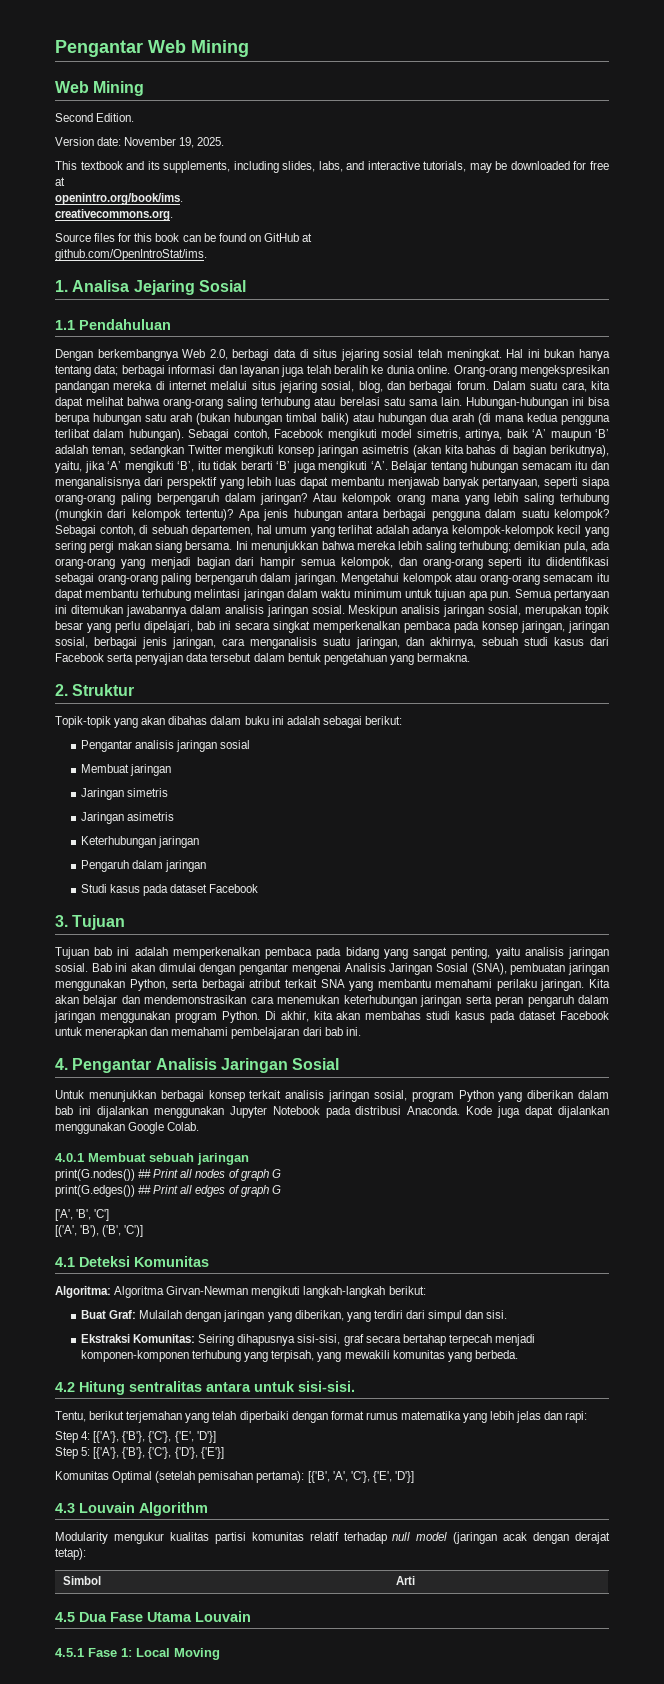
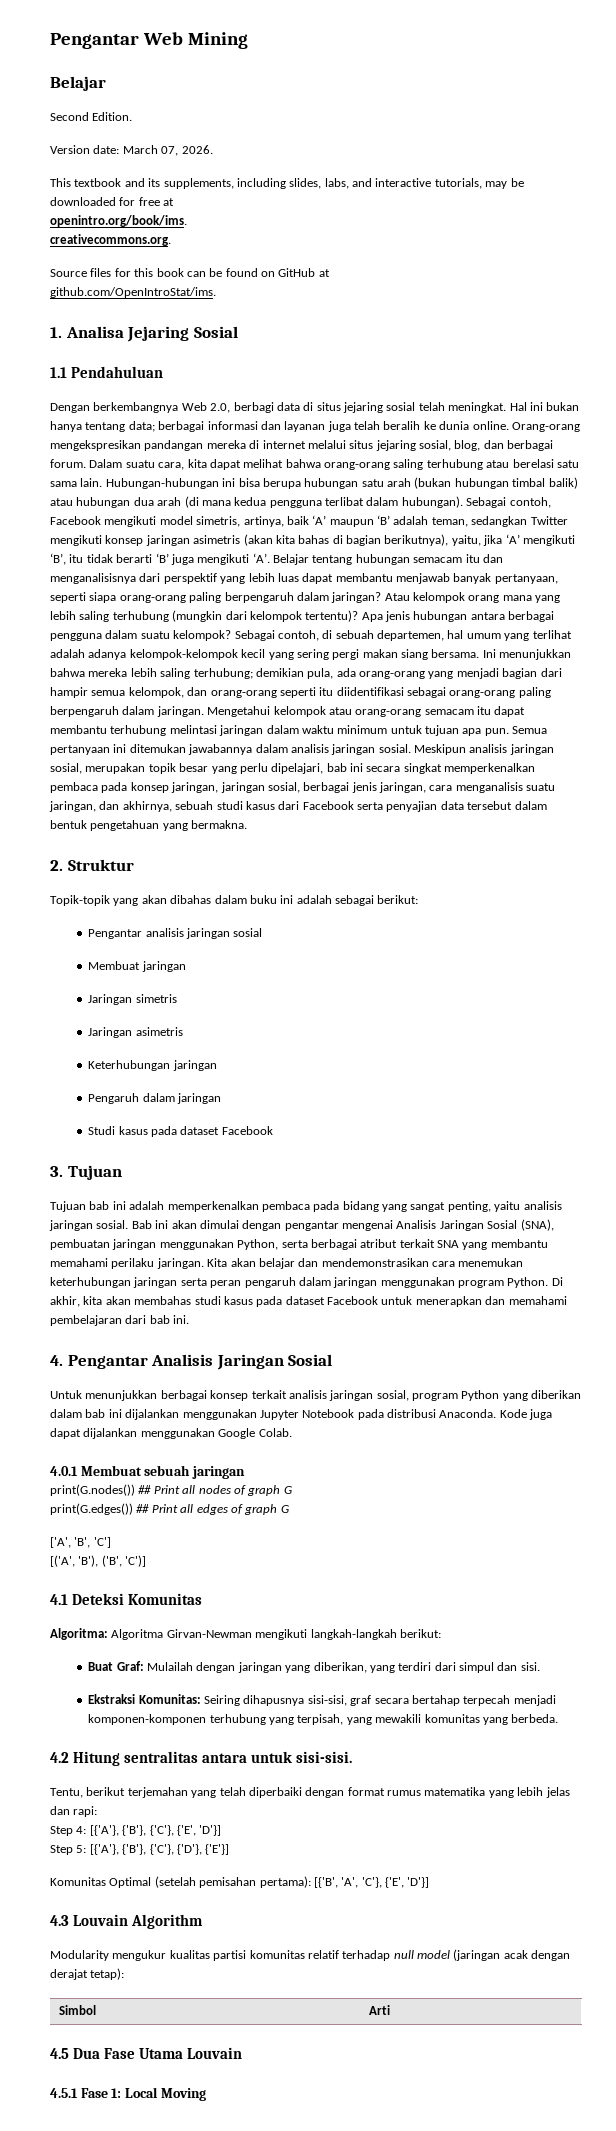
  Pengantar Web Mining
- Web Mining
+ Belajar
- Version date: November 19, 2025.
+ Version date: March 07, 2026.

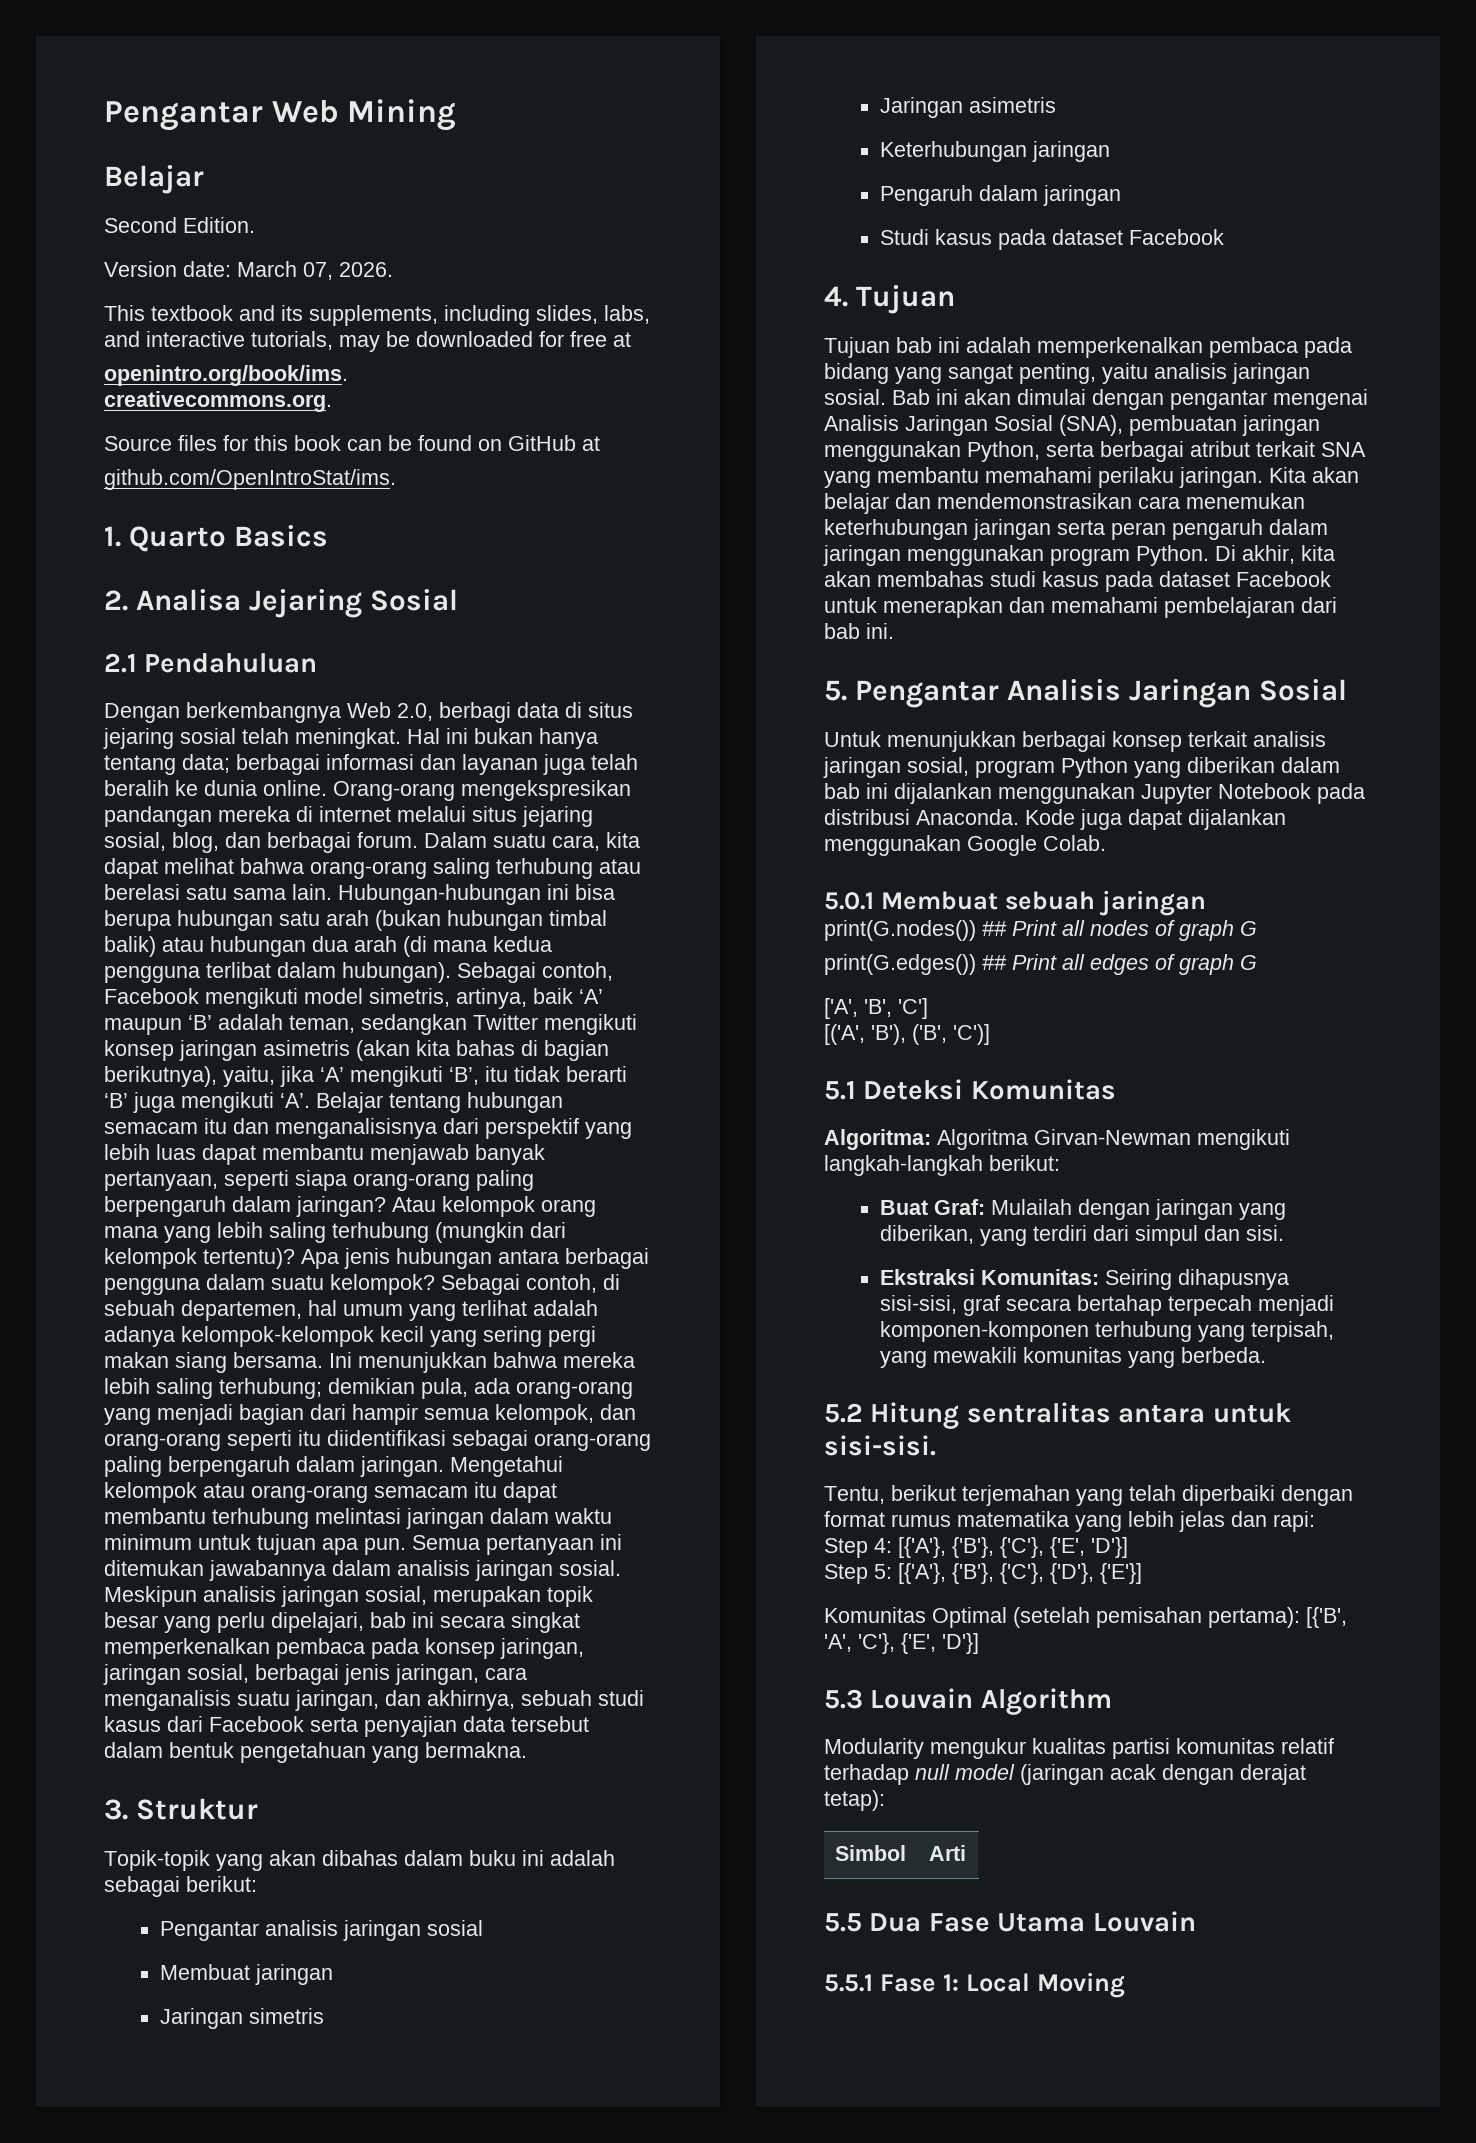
- 1. Analisa Jejaring Sosial
+ 1. Quarto Basics
+ 2. Analisa Jejaring Sosial
- 1.1 Pendahuluan
+ 2.1 Pendahuluan
- 2. Struktur
+ 3. Struktur
- 3. Tujuan
+ 4. Tujuan
- 4. Pengantar Analisis Jaringan Sosial
+ 5. Pengantar Analisis Jaringan Sosial
- 4.0.1 Membuat sebuah jaringan
+ 5.0.1 Membuat sebuah jaringan
- 4.1 Deteksi Komunitas
+ 5.1 Deteksi Komunitas
- 4.2 Hitung sentralitas antara untuk sisi-sisi.
+ 5.2 Hitung sentralitas antara untuk sisi-sisi.
- 4.3 Louvain Algorithm
+ 5.3 Louvain Algorithm
- 4.5 Dua Fase Utama Louvain
+ 5.5 Dua Fase Utama Louvain
- 4.5.1 Fase 1: Local Moving
+ 5.5.1 Fase 1: Local Moving

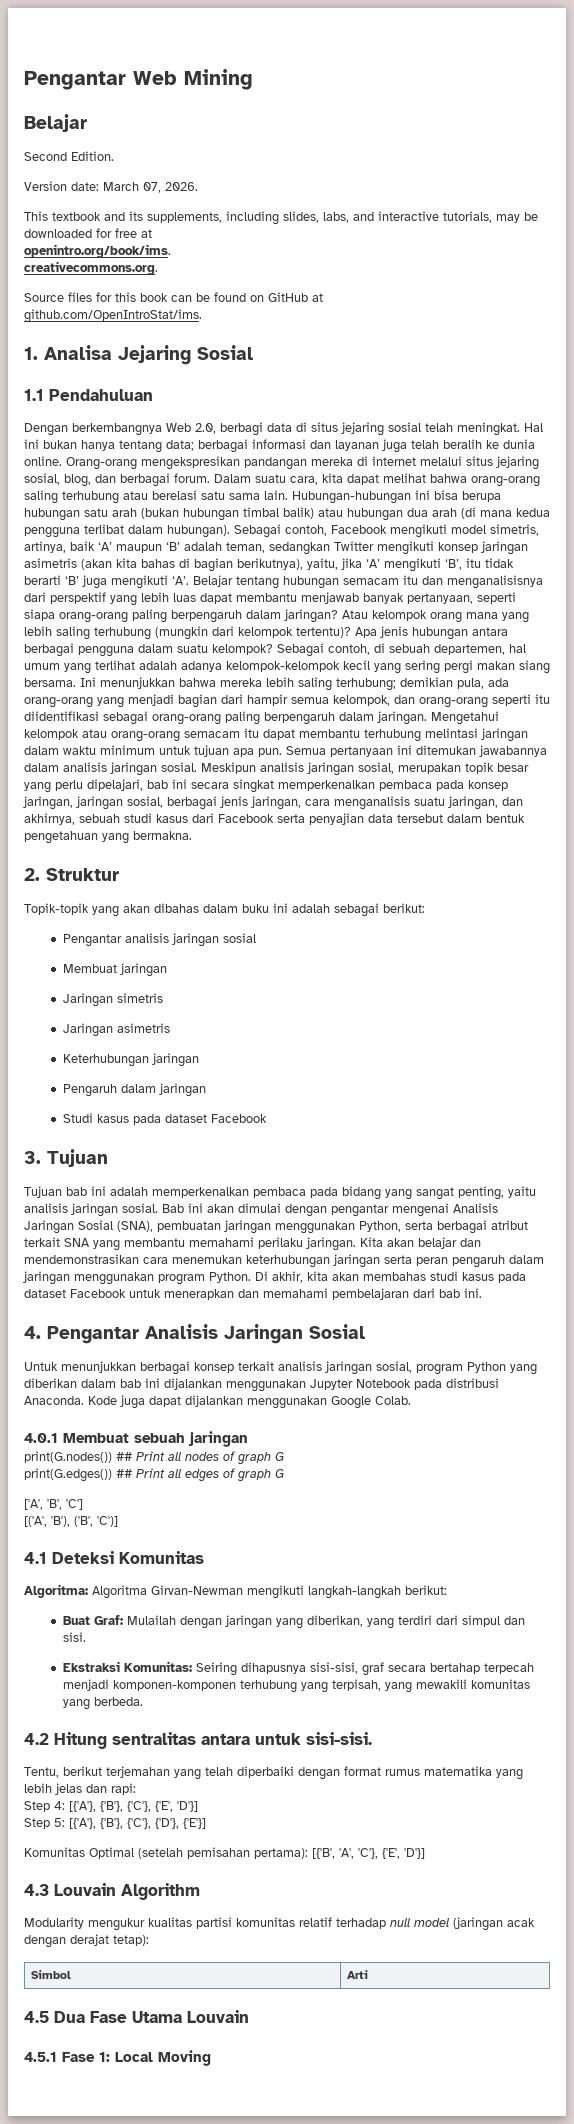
- 1. Quarto Basics
- 2. Analisa Jejaring Sosial
+ 1. Analisa Jejaring Sosial
- 2.1 Pendahuluan
+ 1.1 Pendahuluan
- 3. Struktur
+ 2. Struktur
- 4. Tujuan
+ 3. Tujuan
- 5. Pengantar Analisis Jaringan Sosial
+ 4. Pengantar Analisis Jaringan Sosial
- 5.0.1 Membuat sebuah jaringan
+ 4.0.1 Membuat sebuah jaringan
- 5.1 Deteksi Komunitas
+ 4.1 Deteksi Komunitas
- 5.2 Hitung sentralitas antara untuk sisi-sisi.
+ 4.2 Hitung sentralitas antara untuk sisi-sisi.
- 5.3 Louvain Algorithm
+ 4.3 Louvain Algorithm
- 5.5 Dua Fase Utama Louvain
+ 4.5 Dua Fase Utama Louvain
- 5.5.1 Fase 1: Local Moving
+ 4.5.1 Fase 1: Local Moving

